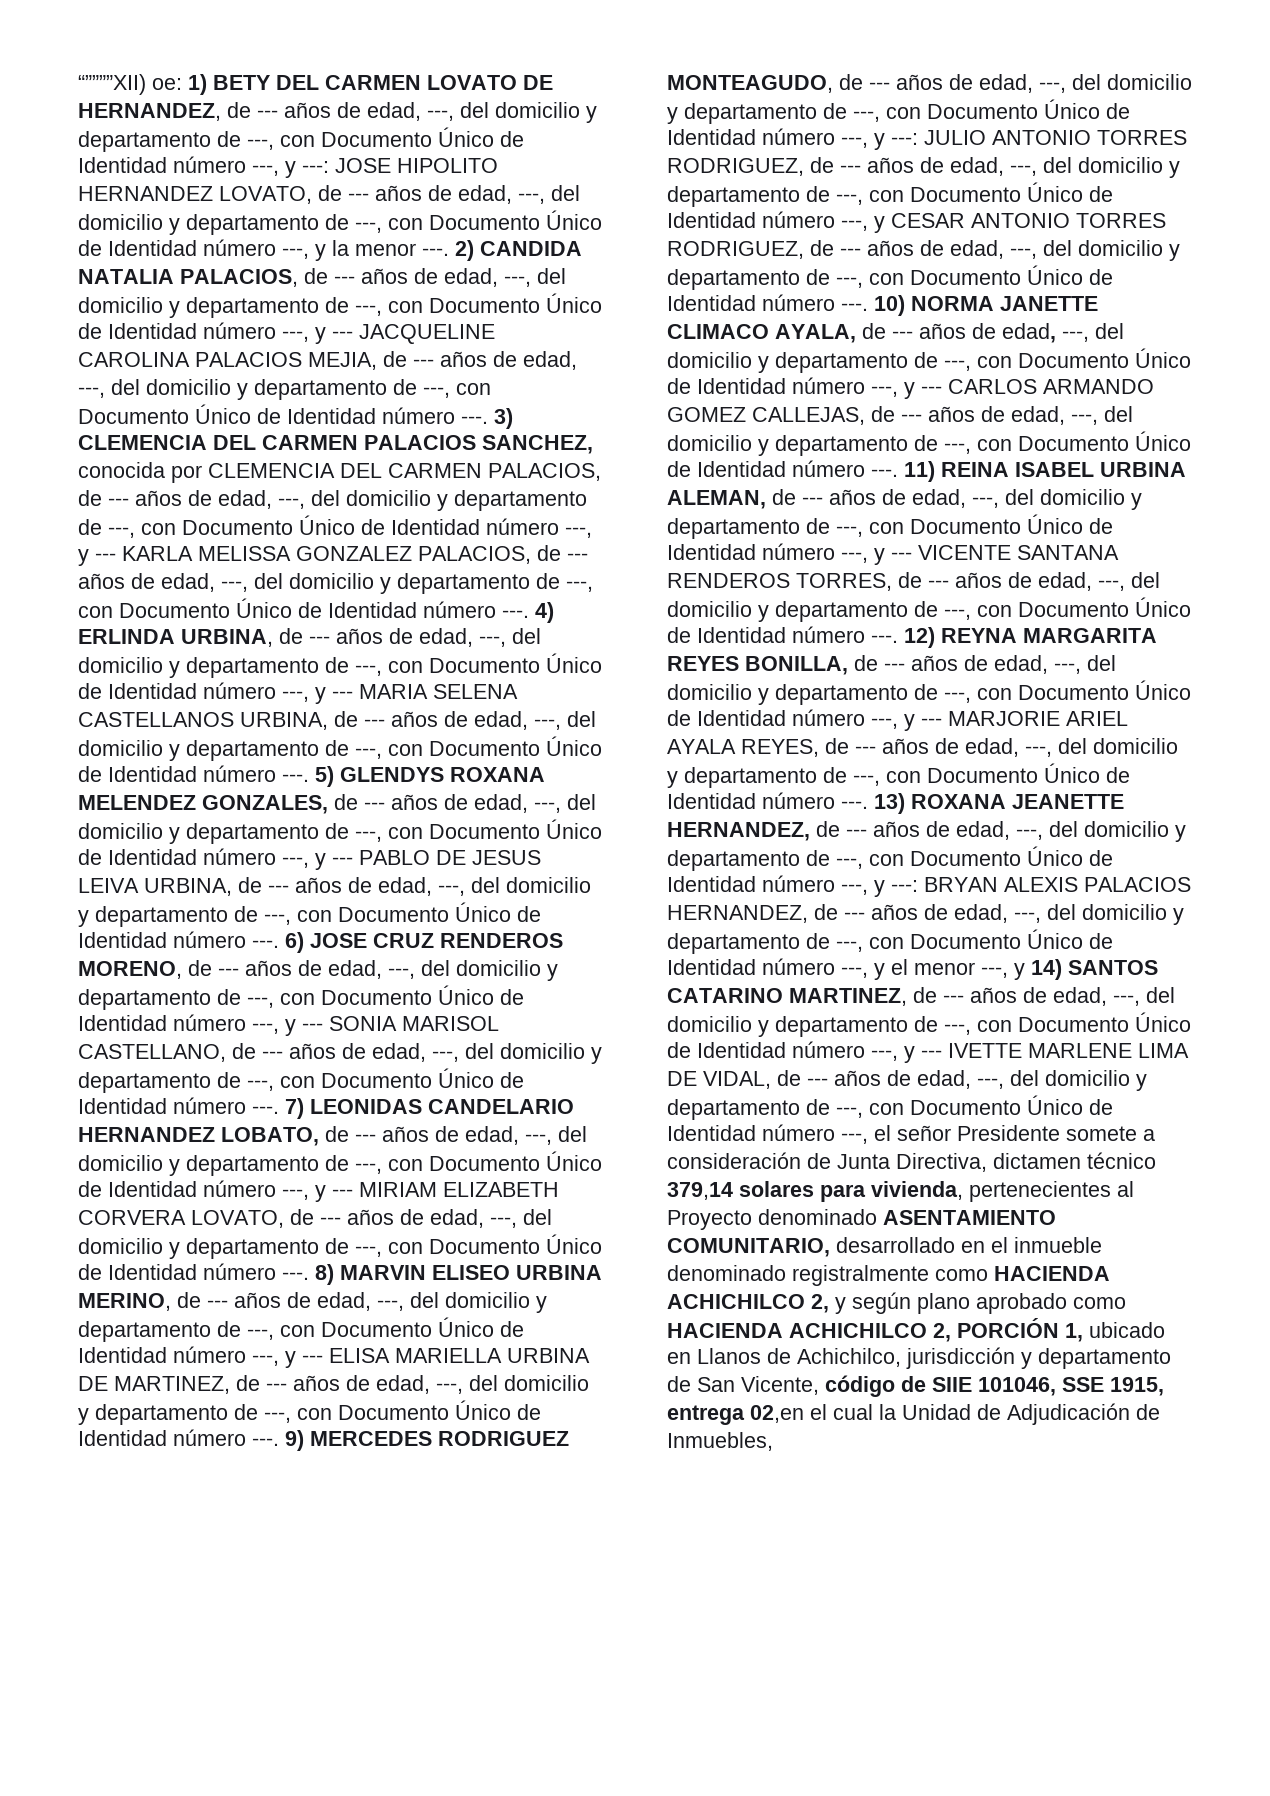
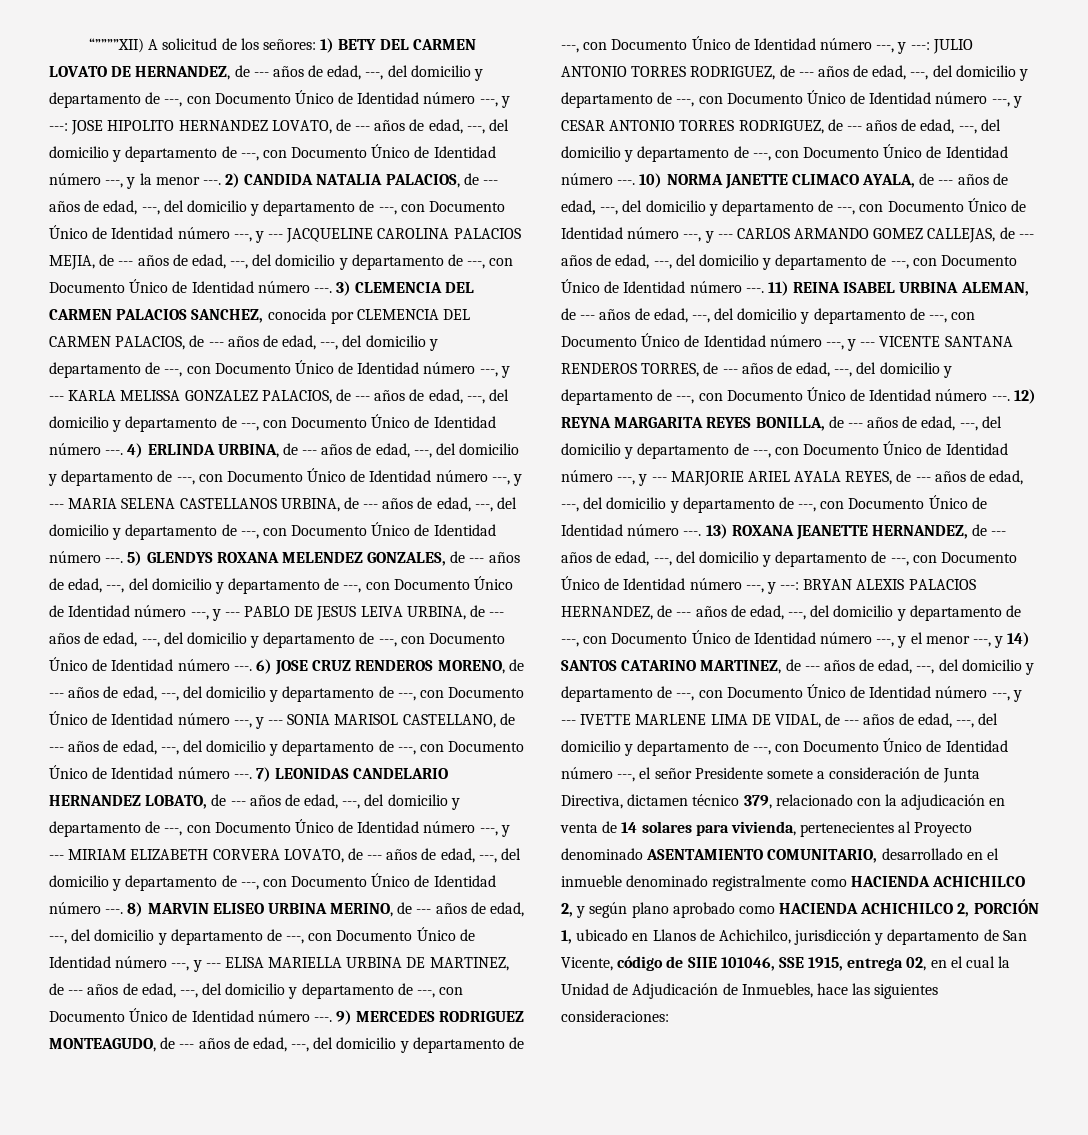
- “””””XII) oe: 1) BETY DEL CARMEN LOVATO DE HERNANDEZ, de --- años de edad, ---, del domicilio y departamento de ---, con Documento Único de Identidad número ---, y ---: JOSE HIPOLITO HERNANDEZ LOVATO, de --- años de edad, ---, del domicilio y departamento de ---, con Documento Único de Identidad número ---, y la menor ---.
+ “””””XII) A solicitud de los señores: 1) BETY DEL CARMEN LOVATO DE HERNANDEZ, de --- años de edad, ---, del domicilio y departamento de ---, con Documento Único de Identidad número ---, y ---: JOSE HIPOLITO HERNANDEZ LOVATO, de --- años de edad, ---, del domicilio y departamento de ---, con Documento Único de Identidad número ---, y la menor ---.
- BRYAN ALEXIS PALACIOS HERNANDEZ, de --- años de edad, ---, del domicilio y departamento de ---, con Documento Único de Identidad número ---, y el menor ---, y 14) SANTOS CATARINO MARTINEZ, de --- años de edad, ---, del domicilio y departamento de ---, con Documento Único de Identidad número ---, y --- IVETTE MARLENE LIMA DE VIDAL, de --- años de edad, ---, del domicilio y departamento de ---, con Documento Único de Identidad número ---, el señor Presidente somete a consideración de Junta Directiva, dictamen técnico 379,14 solares para vivienda, pertenecientes al Proyecto denominado ASENTAMIENTO COMUNITARIO, desarrollado en el inmueble denominado registralmente como HACIENDA ACHICHILCO 2, y según plano aprobado como HACIENDA ACHICHILCO 2, PORCIÓN 1, ubicado en Llanos de Achichilco, jurisdicción y departamento de San Vicente, código de SIIE 101046, SSE 1915, entrega 02,en el cual la Unidad de Adjudicación de Inmuebles,
+ BRYAN ALEXIS PALACIOS HERNANDEZ, de --- años de edad, ---, del domicilio y departamento de ---, con Documento Único de Identidad número ---, y el menor ---, y 14) SANTOS CATARINO MARTINEZ, de --- años de edad, ---, del domicilio y departamento de ---, con Documento Único de Identidad número ---, y --- IVETTE MARLENE LIMA DE VIDAL, de --- años de edad, ---, del domicilio y departamento de ---, con Documento Único de Identidad número ---, el señor Presidente somete a consideración de Junta Directiva, dictamen técnico 379, relacionado con la adjudicación en venta de 14 solares para vivienda, pertenecientes al Proyecto denominado ASENTAMIENTO COMUNITARIO, desarrollado en el inmueble denominado registralmente como HACIENDA ACHICHILCO 2, y según plano aprobado como HACIENDA ACHICHILCO 2, PORCIÓN 1, ubicado en Llanos de Achichilco, jurisdicción y departamento de San Vicente, código de SIIE 101046, SSE 1915, entrega 02, en el cual la Unidad de Adjudicación de Inmuebles, hace las siguientes consideraciones:

